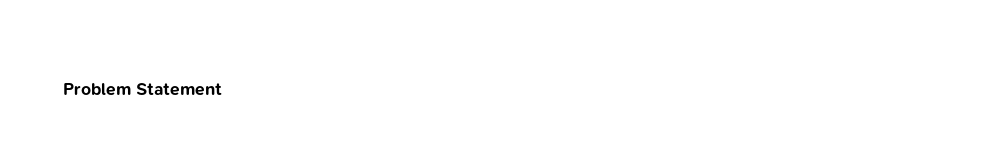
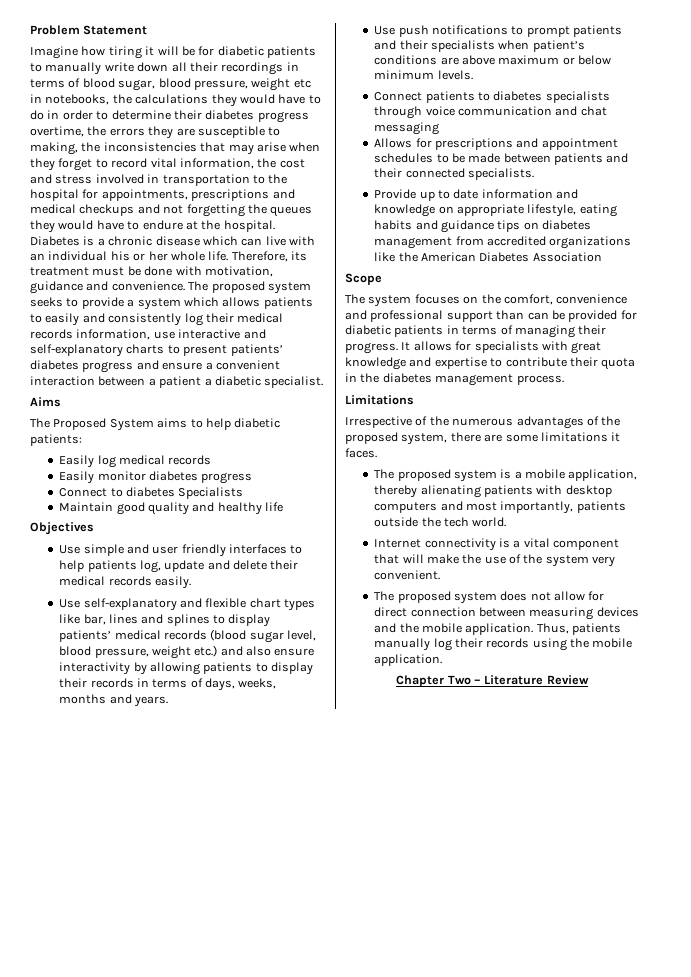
+ Imagine how tiring it will be for diabetic patients to manually write down all their recordings in terms of blood sugar, blood pressure, weight etc in notebooks, the calculations they would have to do in order to determine their diabetes progress overtime, the errors they are susceptible to making, the inconsistencies that may arise when they forget to record vital information, the cost and stress involved in transportation to the hospital for appointments, prescriptions and medical checkups and not forgetting the queues they would have to endure at the hospital. Diabetes is a chronic disease which can live with an individual his or her whole life. Therefore, its treatment must be done with motivation, guidance and convenience. The proposed system seeks to provide a system which allows patients to easily and consistently log their medical records information, use interactive and self-explanatory charts to present patients’ diabetes progress and ensure a convenient interaction between a patient a diabetic specialist.
+ Aims
+ The Proposed System aims to help diabetic patients:
+ Easily log medical records
+ Easily monitor diabetes progress
+ Connect to diabetes Specialists
+ Maintain good quality and healthy life
+ Objectives
+ Use simple and user friendly interfaces to help patients log, update and delete their medical records easily.
+ Use self-explanatory and flexible chart types like bar, lines and splines to display patients’ medical records (blood sugar level, blood pressure, weight etc.) and also ensure interactivity by allowing patients to display their records in terms of days, weeks, months and years.
+ Use push notifications to prompt patients and their specialists when patient’s conditions are above maximum or below minimum levels.
+ Connect patients to diabetes specialists through voice communication and chat messaging
+ Allows for prescriptions and appointment schedules to be made between patients and their connected specialists.
+ Provide up to date information and knowledge on appropriate lifestyle, eating habits and guidance tips on diabetes management from accredited organizations like the American Diabetes Association
+ Scope
+ The system focuses on the comfort, convenience and professional support than can be provided for diabetic patients in terms of managing their progress. It allows for specialists with great knowledge and expertise to contribute their quota in the diabetes management process.
+ Limitations
+ Irrespective of the numerous advantages of the proposed system, there are some limitations it faces.
+ The proposed system is a mobile application, thereby alienating patients with desktop computers and most importantly, patients outside the tech world.
+ Internet connectivity is a vital component that will make the use of the system very convenient.
+ The proposed system does not allow for direct connection between measuring devices and the mobile application. Thus, patients manually log their records using the mobile application.
+ Chapter Two – Literature Review

